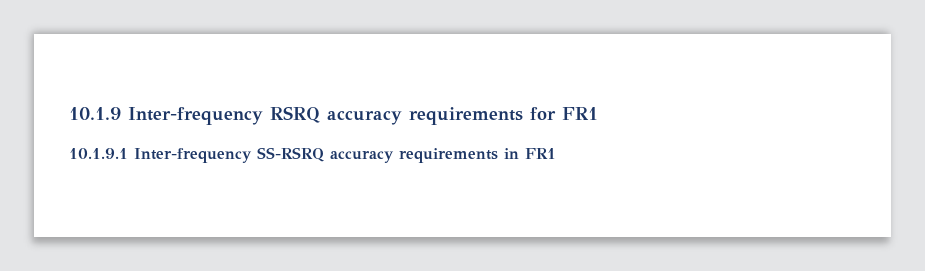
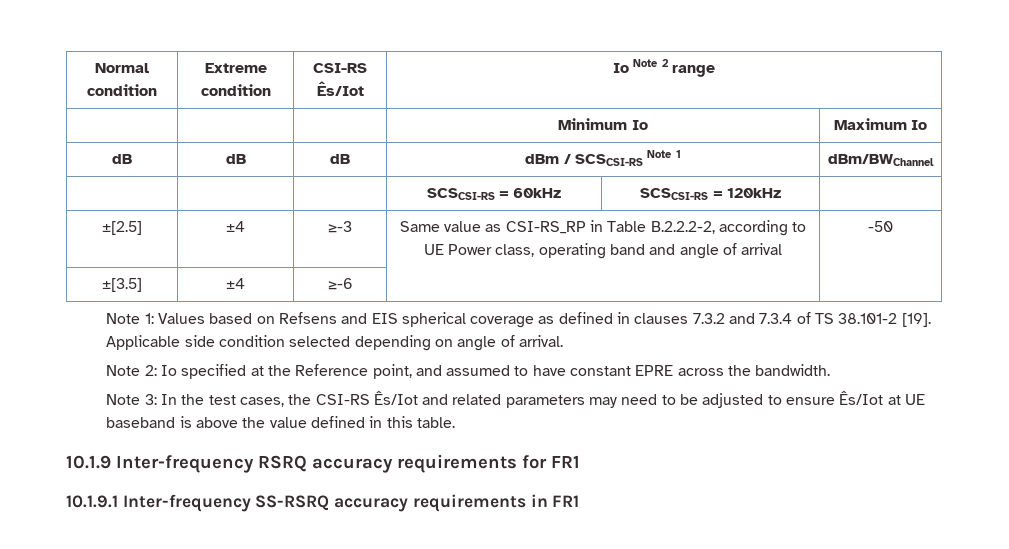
+ Normal condition | Extreme condition | CSI-RS Ês/Iot | Io Note 2 range
+ | | | Minimum Io | Maximum Io
+ dB | dB | dB | dBm / SCSCSI-RS Note 1 | dBm/BWChannel
+ | | | SCSCSI-RS = 60kHz | SCSCSI-RS = 120kHz |
+ ±[2.5] | ±4 | ≥-3 | Same value as CSI-RS_RP in Table B.2.2.2-2, according to UE Power class, operating band and angle of arrival | -50
+ ±[3.5] | ±4 | ≥-6 | |
+ Note 1: Values based on Refsens and EIS spherical coverage as defined in clauses 7.3.2 and 7.3.4 of TS 38.101-2 [19]. Applicable side condition selected depending on angle of arrival.
+ Note 2: Io specified at the Reference point, and assumed to have constant EPRE across the bandwidth.
+ Note 3: In the test cases, the CSI-RS Ês/Iot and related parameters may need to be adjusted to ensure Ês/Iot at UE baseband is above the value defined in this table.

